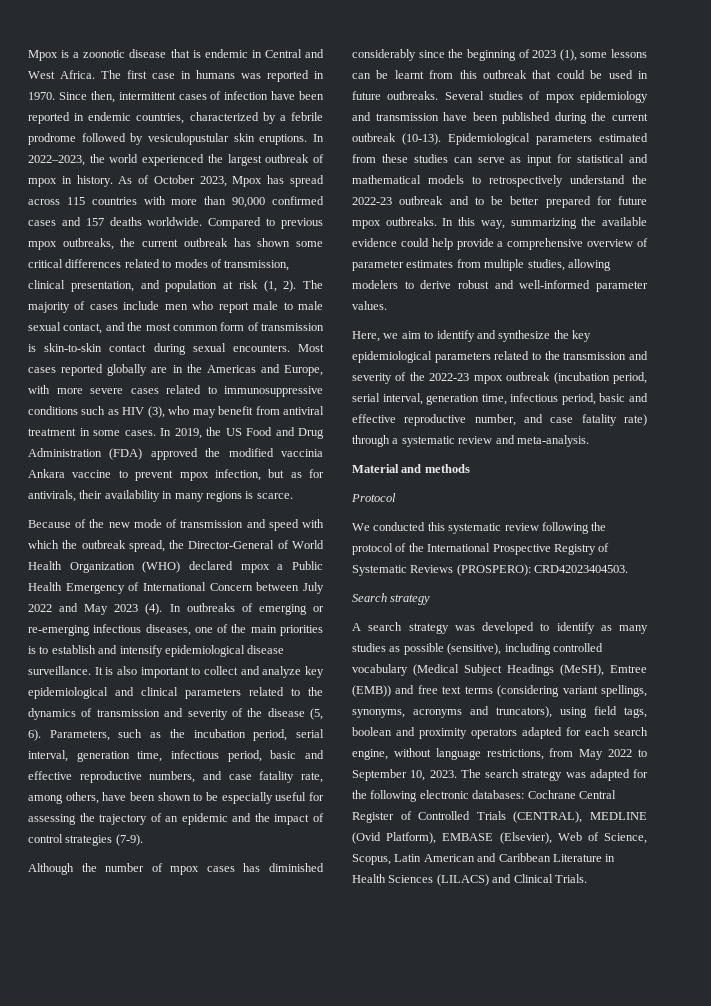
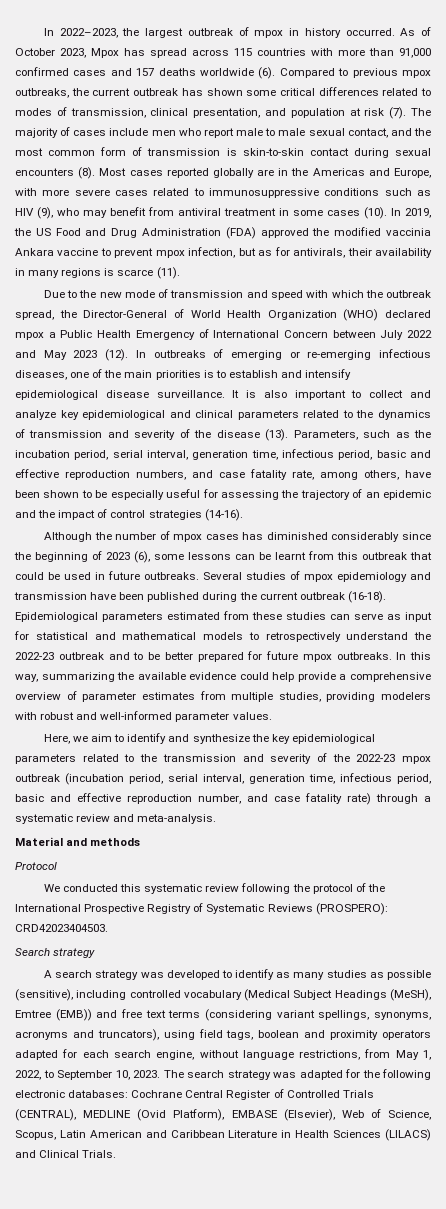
- Mpox is a zoonotic disease that is endemic in Central and West Africa. The first case in humans was reported in 1970. Since then, intermittent cases of infection have been reported in endemic countries, characterized by a febrile prodrome followed by vesiculopustular skin eruptions. In 2022–2023, the world experienced the largest outbreak of mpox in history.
+ In 2022–2023, the largest outbreak of mpox in history occurred.
- As of October 2023, Mpox has spread across 115 countries with more than 90,000 confirmed cases and 157 deaths worldwide.
+ As of October 2023, Mpox has spread across 115 countries with more than 91,000 confirmed cases and 157 deaths worldwide (6).
- Compared to previous mpox outbreaks, the current outbreak has shown some critical differences related to modes of transmission, clinical presentation, and population at risk (1, 2).
+ Compared to previous mpox outbreaks, the current outbreak has shown some critical differences related to modes of transmission, clinical presentation, and population at risk (7).
- The majority of cases include men who report male to male sexual contact, and the most common form of transmission is skin-to-skin contact during sexual encounters.
+ The majority of cases include men who report male to male sexual contact, and the most common form of transmission is skin-to-skin contact during sexual encounters (8).
- Most cases reported globally are in the Americas and Europe, with more severe cases related to immunosuppressive conditions such as HIV (3), who may benefit from antiviral treatment in some cases.
+ Most cases reported globally are in the Americas and Europe, with more severe cases related to immunosuppressive conditions such as HIV (9), who may benefit from antiviral treatment in some cases (10).
- In 2019, the US Food and Drug Administration (FDA) approved the modified vaccinia Ankara vaccine to prevent mpox infection, but as for antivirals, their availability in many regions is scarce.
- Because of the new mode of transmission and speed with which the outbreak spread, the Director-General of World Health Organization (WHO) declared mpox a Public Health Emergency of International Concern between July 2022 and May 2023 (4).
+ In 2019, the US Food and Drug Administration (FDA) approved the modified vaccinia Ankara vaccine to prevent mpox infection, but as for antivirals, their availability in many regions is scarce (11).
+ Due to the new mode of transmission and speed with which the outbreak spread, the Director-General of World Health Organization (WHO) declared mpox a Public Health Emergency of International Concern between July 2022 and May 2023 (12).
- It is also important to collect and analyze key epidemiological and clinical parameters related to the dynamics of transmission and severity of the disease (5, 6).
+ It is also important to collect and analyze key epidemiological and clinical parameters related to the dynamics of transmission and severity of the disease (13).
- Parameters, such as the incubation period, serial interval, generation time, infectious period, basic and effective reproductive numbers, and case fatality rate, among others, have been shown to be especially useful for assessing the trajectory of an epidemic and the impact of control strategies (7-9).
+ Parameters, such as the incubation period, serial interval, generation time, infectious period, basic and effective reproduction numbers, and case fatality rate, among others, have been shown to be especially useful for assessing the trajectory of an epidemic and the impact of control strategies (14-16).
- Although the number of mpox cases has diminished considerably since the beginning of 2023 (1), some lessons can be learnt from this outbreak that could be used in future outbreaks.
+ Although the number of mpox cases has diminished considerably since the beginning of 2023 (6), some lessons can be learnt from this outbreak that could be used in future outbreaks.
- Several studies of mpox epidemiology and transmission have been published during the current outbreak (10-13).
+ Several studies of mpox epidemiology and transmission have been published during the current outbreak (16-18).
- In this way, summarizing the available evidence could help provide a comprehensive overview of parameter estimates from multiple studies, allowing modelers to derive robust and well-informed parameter values.
+ In this way, summarizing the available evidence could help provide a comprehensive overview of parameter estimates from multiple studies, providing modelers with robust and well-informed parameter values.
- Here, we aim to identify and synthesize the key epidemiological parameters related to the transmission and severity of the 2022-23 mpox outbreak (incubation period, serial interval, generation time, infectious period, basic and effective reproductive number, and case fatality rate) through a systematic review and meta-analysis.
+ Here, we aim to identify and synthesize the key epidemiological parameters related to the transmission and severity of the 2022-23 mpox outbreak (incubation period, serial interval, generation time, infectious period, basic and effective reproduction number, and case fatality rate) through a systematic review and meta-analysis.
- A search strategy was developed to identify as many studies as possible (sensitive), including controlled vocabulary (Medical Subject Headings (MeSH), Emtree (EMB)) and free text terms (considering variant spellings, synonyms, acronyms and truncators), using field tags, boolean and proximity operators adapted for each search engine, without language restrictions, from May 2022 to September 10, 2023.
+ A search strategy was developed to identify as many studies as possible (sensitive), including controlled vocabulary (Medical Subject Headings (MeSH), Emtree (EMB)) and free text terms (considering variant spellings, synonyms, acronyms and truncators), using field tags, boolean and proximity operators adapted for each search engine, without language restrictions, from May 1, 2022, to September 10, 2023.

